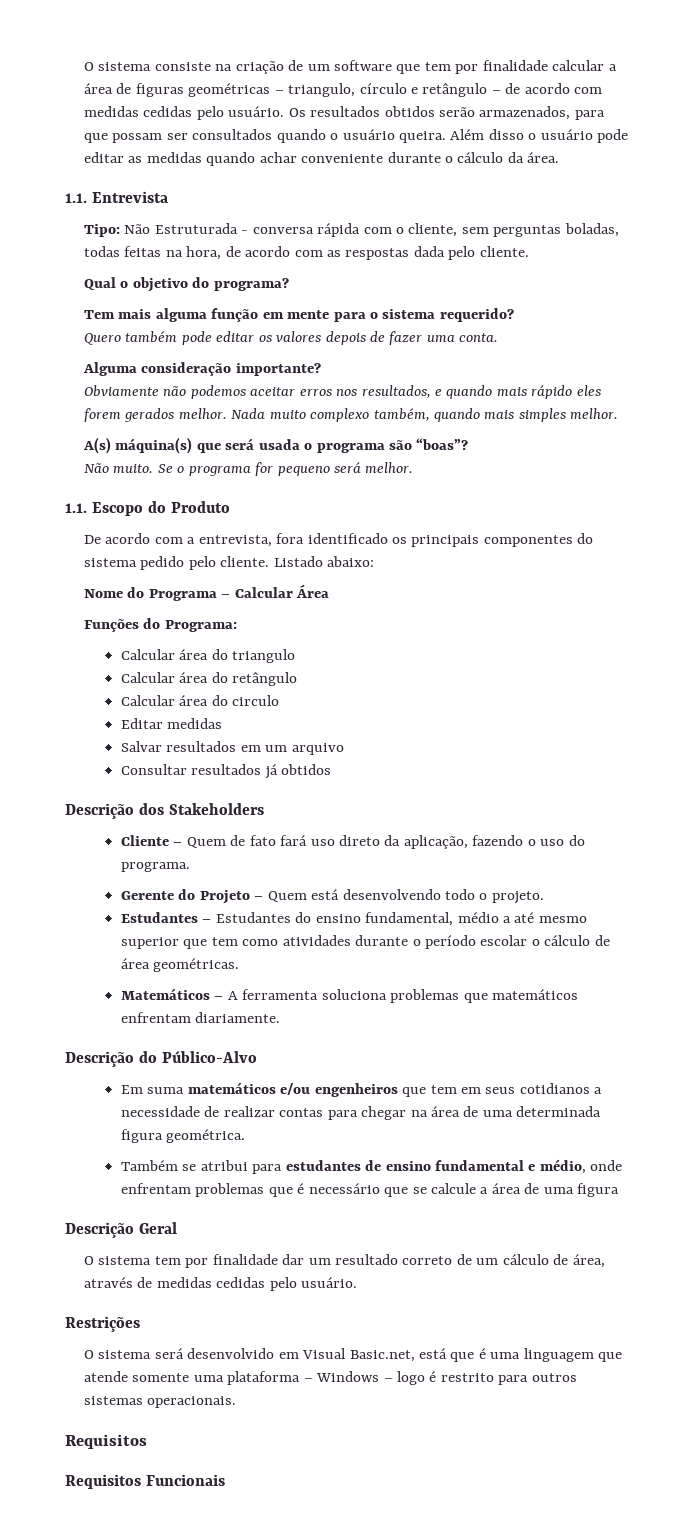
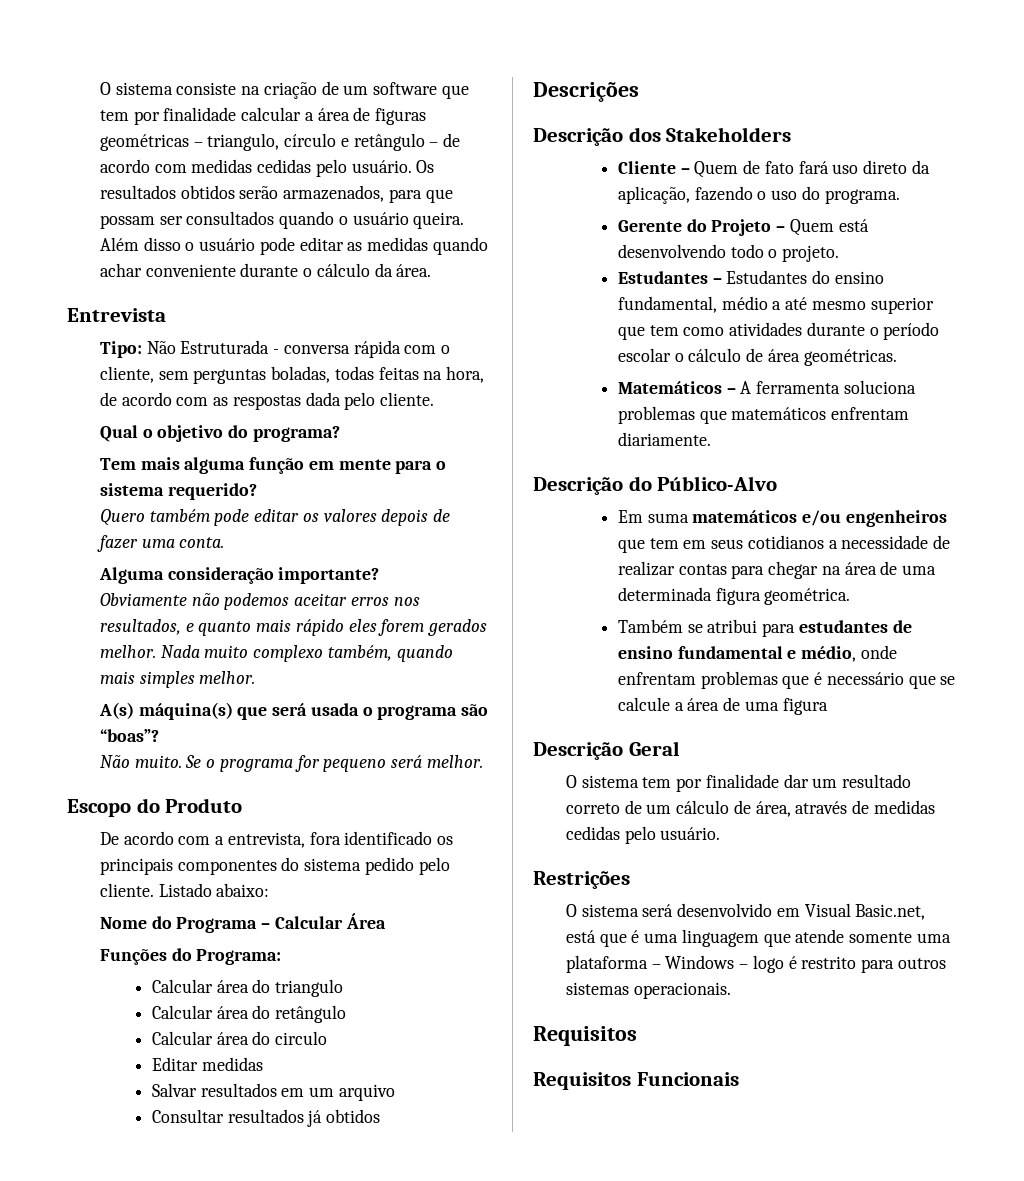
- 1.1. Entrevista
+ Entrevista
- Obviamente não podemos aceitar erros nos resultados, e quando mais rápido eles forem gerados melhor.
+ Obviamente não podemos aceitar erros nos resultados, e quanto mais rápido eles forem gerados melhor.
- 1.1. Escopo do Produto
+ Escopo do Produto
+ Descrições

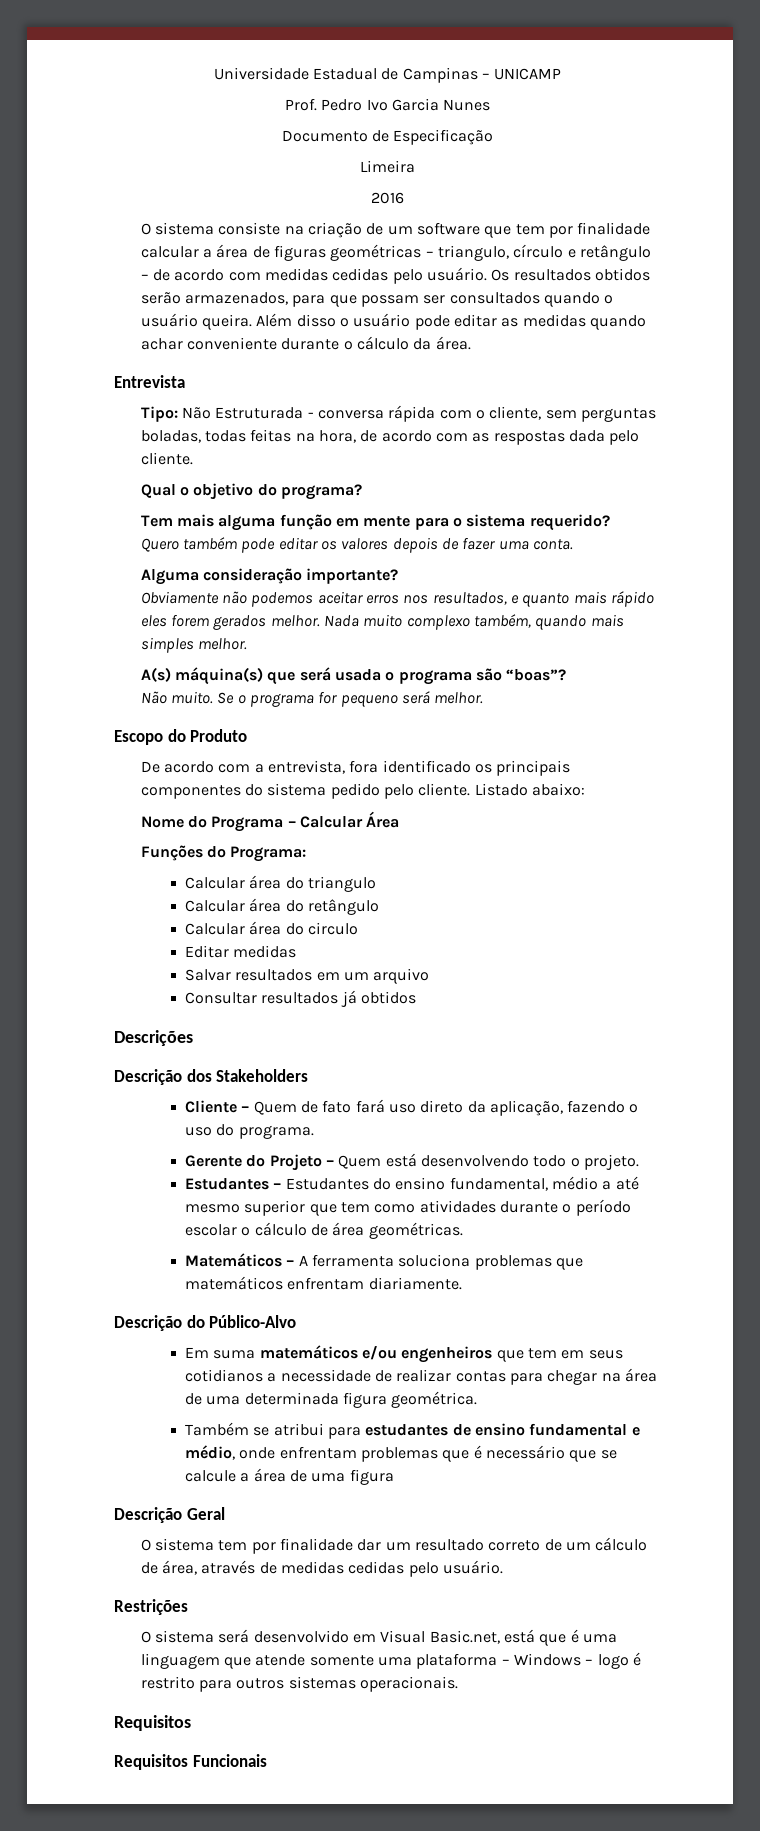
+ Universidade Estadual de Campinas – UNICAMP
+ Prof. Pedro Ivo Garcia Nunes
+ Documento de Especificação
+ Limeira
+ 2016

